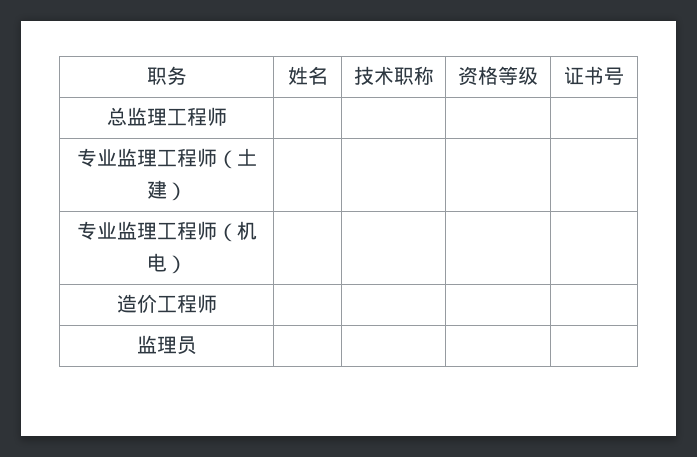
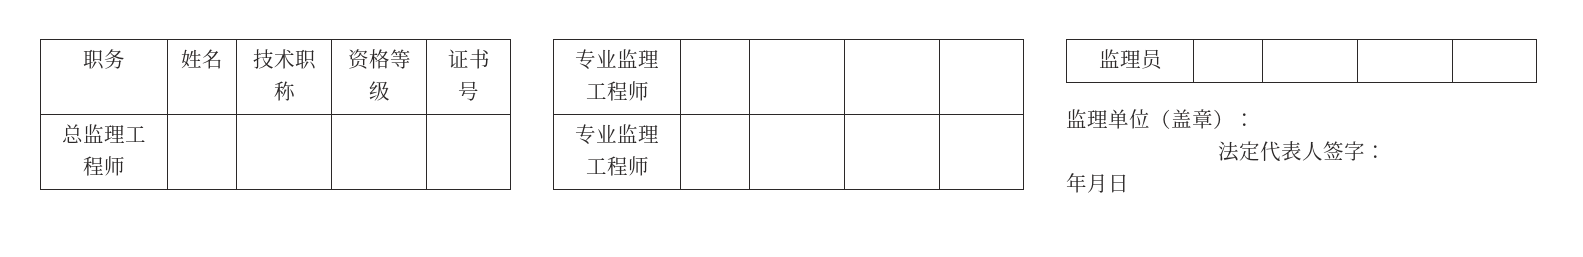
  总监理工程师 | | | |
- 专业监理工程师（土建） | | | |
- 专业监理工程师（机电） | | | |
- 造价工程师 | | | |
+ 专业监理工程师 | | | |
+ 专业监理工程师 | | | |
  监理员 | | | |
+ 监理单位（盖章）：
+ 法定代表人签字：
+ 年月日

